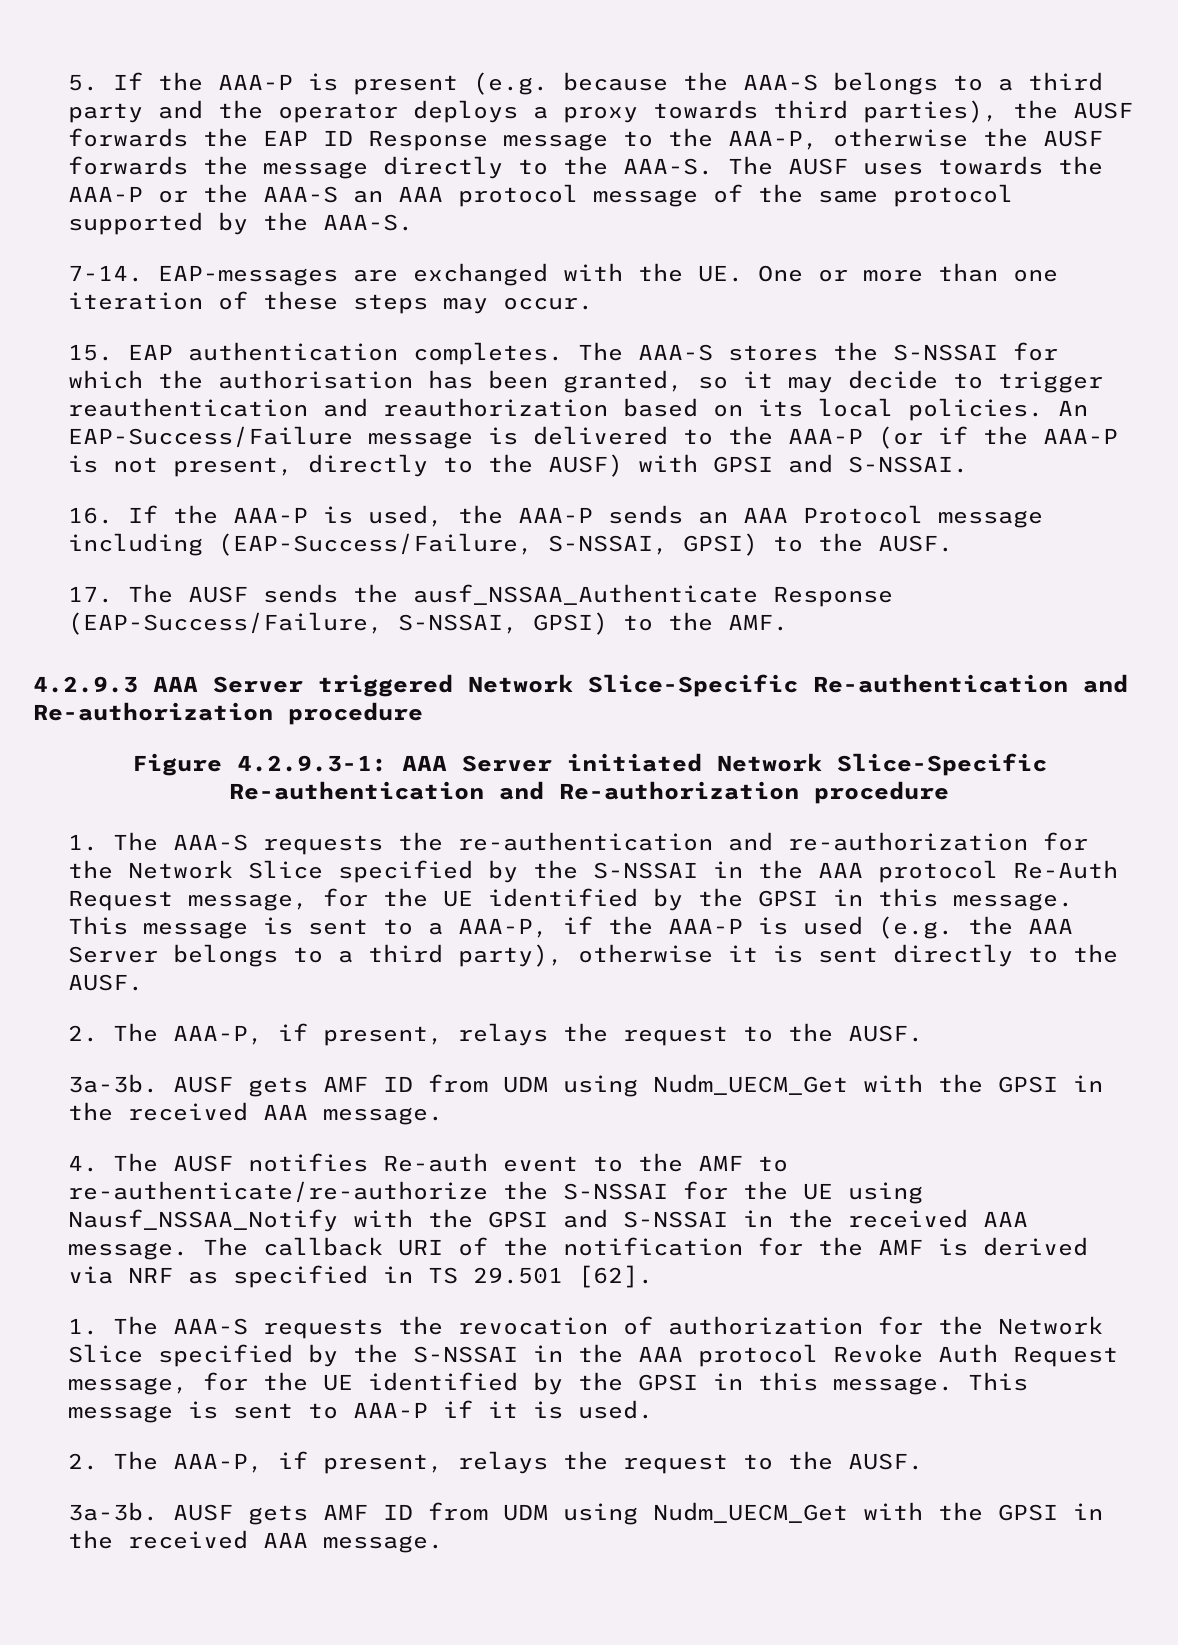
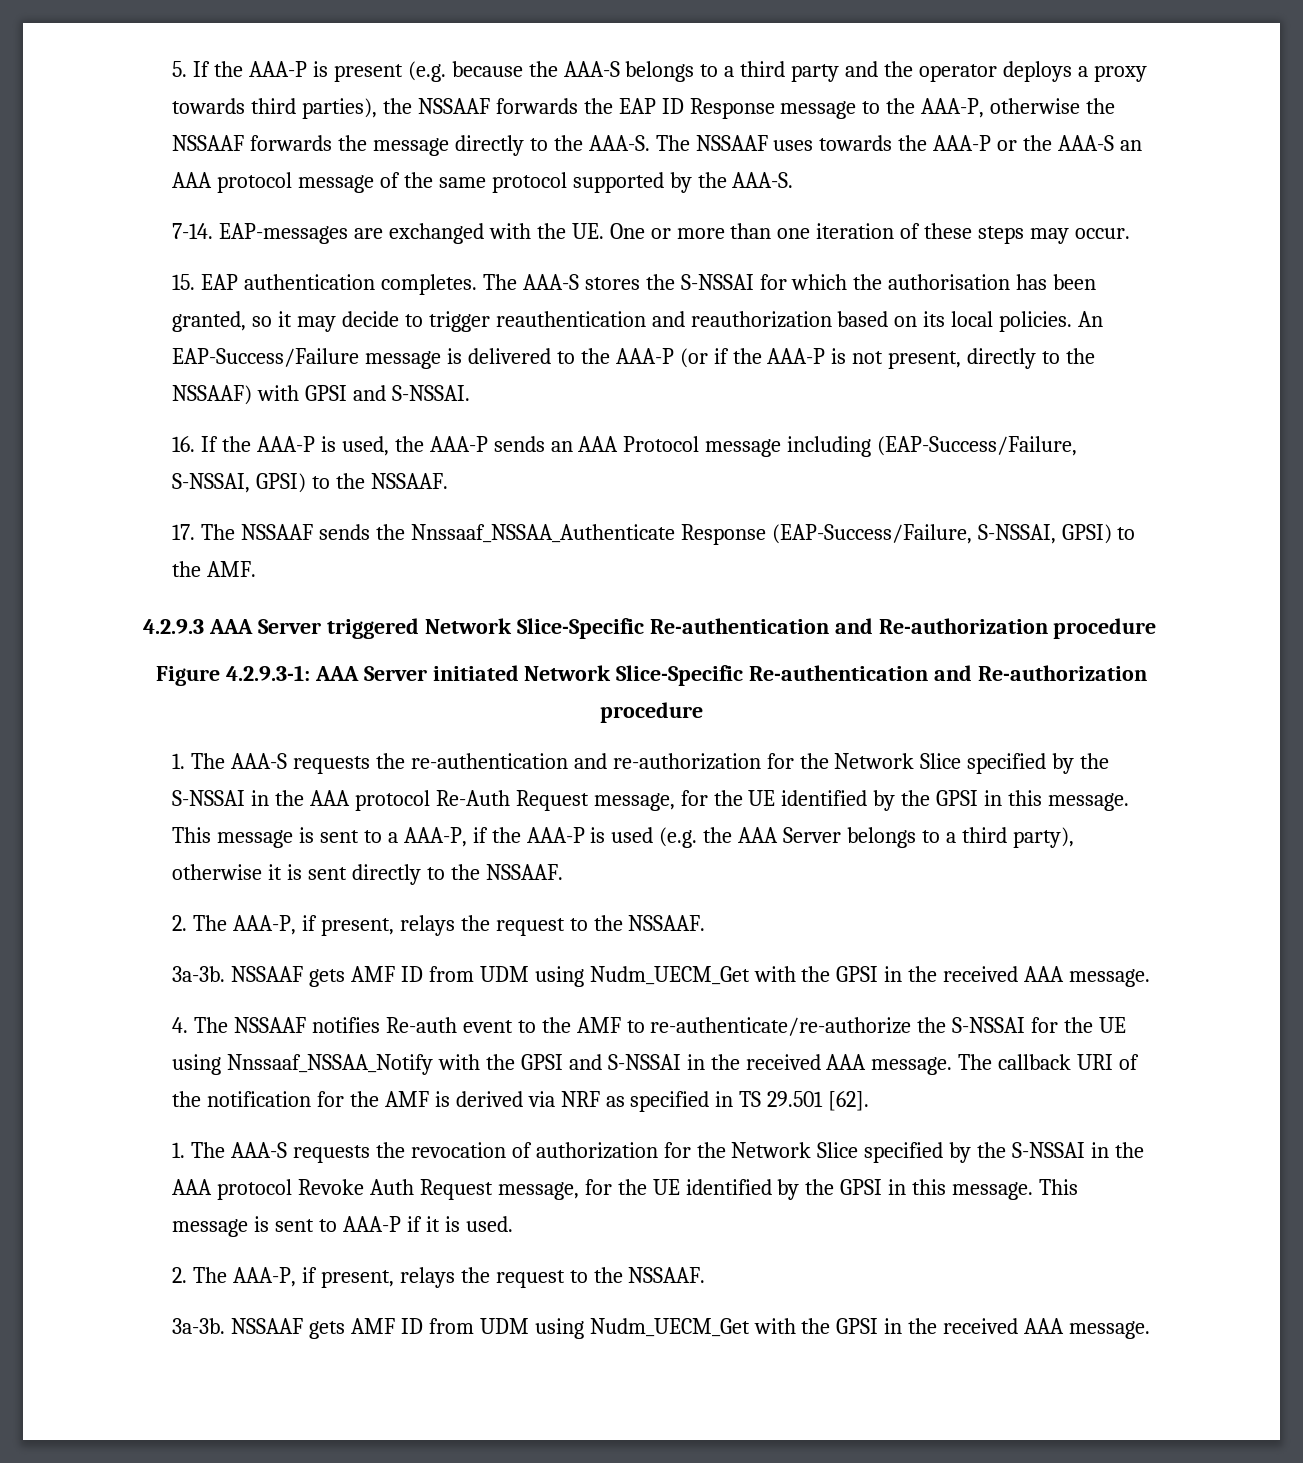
- 5. If the AAA-P is present (e.g. because the AAA-S belongs to a third party and the operator deploys a proxy towards third parties), the AUSF forwards the EAP ID Response message to the AAA-P, otherwise the AUSF forwards the message directly to the AAA-S.
+ 5. If the AAA-P is present (e.g. because the AAA-S belongs to a third party and the operator deploys a proxy towards third parties), the NSSAAF forwards the EAP ID Response message to the AAA-P, otherwise the NSSAAF forwards the message directly to the AAA-S.
- The AUSF uses towards the AAA-P or the AAA-S an AAA protocol message of the same protocol supported by the AAA-S.
+ The NSSAAF uses towards the AAA-P or the AAA-S an AAA protocol message of the same protocol supported by the AAA-S.
- An EAP-Success/Failure message is delivered to the AAA-P (or if the AAA-P is not present, directly to the AUSF) with GPSI and S-NSSAI.
+ An EAP-Success/Failure message is delivered to the AAA-P (or if the AAA-P is not present, directly to the NSSAAF) with GPSI and S-NSSAI.
- 16. If the AAA-P is used, the AAA-P sends an AAA Protocol message including (EAP-Success/Failure, S-NSSAI, GPSI) to the AUSF.
+ 16. If the AAA-P is used, the AAA-P sends an AAA Protocol message including (EAP-Success/Failure, S-NSSAI, GPSI) to the NSSAAF.
- 17. The AUSF sends the ausf_NSSAA_Authenticate Response (EAP-Success/Failure, S-NSSAI, GPSI) to the AMF.
+ 17. The NSSAAF sends the Nnssaaf_NSSAA_Authenticate Response (EAP-Success/Failure, S-NSSAI, GPSI) to the AMF.
- This message is sent to a AAA-P, if the AAA-P is used (e.g. the AAA Server belongs to a third party), otherwise it is sent directly to the AUSF.
- 2. The AAA-P, if present, relays the request to the AUSF.
- 3a-3b. AUSF gets AMF ID from UDM using Nudm_UECM_Get with the GPSI in the received AAA message.
+ This message is sent to a AAA-P, if the AAA-P is used (e.g. the AAA Server belongs to a third party), otherwise it is sent directly to the NSSAAF.
+ 2. The AAA-P, if present, relays the request to the NSSAAF.
+ 3a-3b. NSSAAF gets AMF ID from UDM using Nudm_UECM_Get with the GPSI in the received AAA message.
- 4. The AUSF notifies Re-auth event to the AMF to re-authenticate/re-authorize the S-NSSAI for the UE using Nausf_NSSAA_Notify with the GPSI and S-NSSAI in the received AAA message.
+ 4. The NSSAAF notifies Re-auth event to the AMF to re-authenticate/re-authorize the S-NSSAI for the UE using Nnssaaf_NSSAA_Notify with the GPSI and S-NSSAI in the received AAA message.
  This message is sent to AAA-P if it is used.
- 2. The AAA-P, if present, relays the request to the AUSF.
- 3a-3b. AUSF gets AMF ID from UDM using Nudm_UECM_Get with the GPSI in the received AAA message.
+ 2. The AAA-P, if present, relays the request to the NSSAAF.
+ 3a-3b. NSSAAF gets AMF ID from UDM using Nudm_UECM_Get with the GPSI in the received AAA message.

